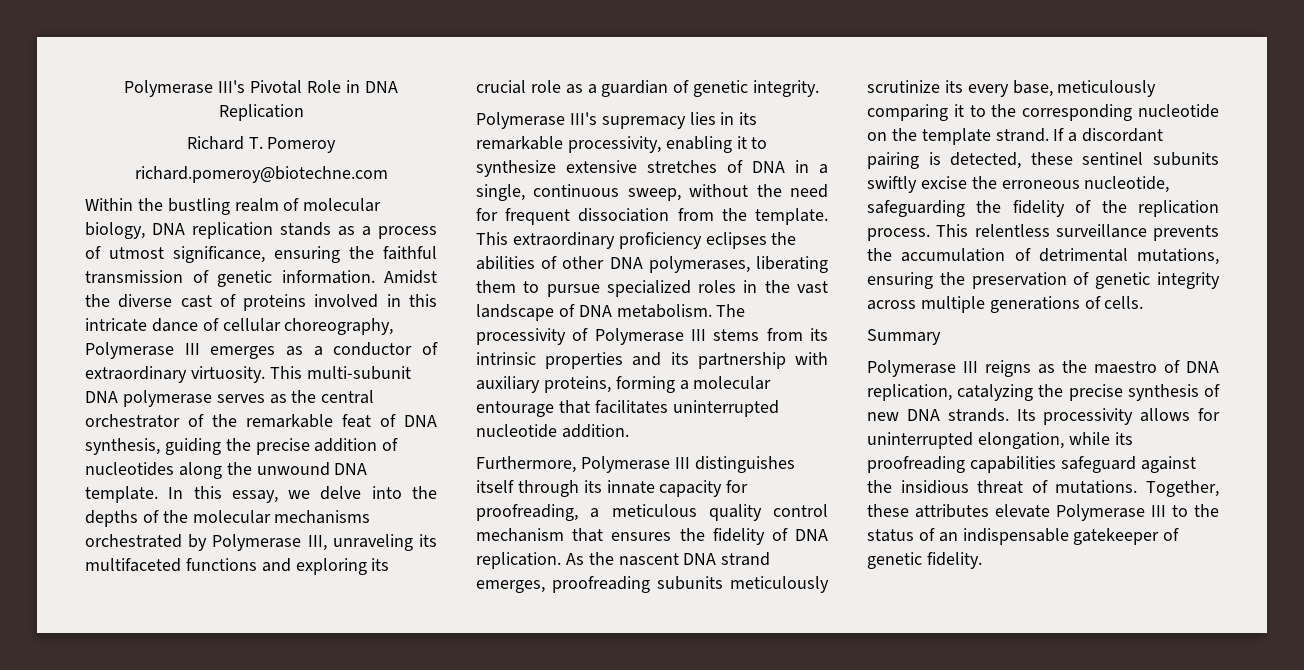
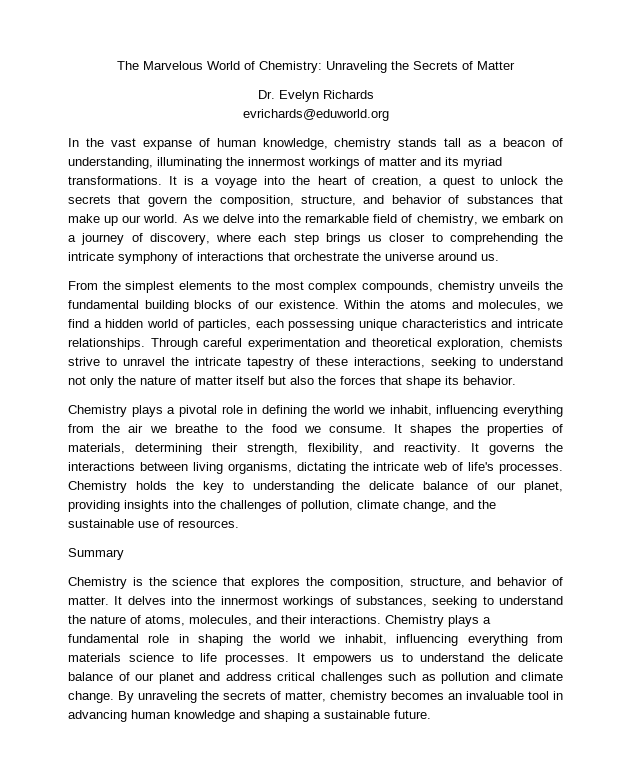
- Polymerase III's Pivotal Role in DNA Replication
- Richard T. Pomeroy
- richard.pomeroy@biotechne.com
- Within the bustling realm of molecular biology, DNA replication stands as a process of utmost significance, ensuring the faithful transmission of genetic information. Amidst the diverse cast of proteins involved in this intricate dance of cellular choreography, Polymerase III emerges as a conductor of extraordinary virtuosity. This multi-subunit DNA polymerase serves as the central orchestrator of the remarkable feat of DNA synthesis, guiding the precise addition of nucleotides along the unwound DNA template. In this essay, we delve into the depths of the molecular mechanisms orchestrated by Polymerase III, unraveling its multifaceted functions and exploring its crucial role as a guardian of genetic integrity.
- Polymerase III's supremacy lies in its remarkable processivity, enabling it to synthesize extensive stretches of DNA in a single, continuous sweep, without the need for frequent dissociation from the template. This extraordinary proficiency eclipses the abilities of other DNA polymerases, liberating them to pursue specialized roles in the vast landscape of DNA metabolism. The processivity of Polymerase III stems from its intrinsic properties and its partnership with auxiliary proteins, forming a molecular entourage that facilitates uninterrupted nucleotide addition.
- Furthermore, Polymerase III distinguishes itself through its innate capacity for proofreading, a meticulous quality control mechanism that ensures the fidelity of DNA replication. As the nascent DNA strand emerges, proofreading subunits meticulously scrutinize its every base, meticulously comparing it to the corresponding nucleotide on the template strand. If a discordant pairing is detected, these sentinel subunits swiftly excise the erroneous nucleotide, safeguarding the fidelity of the replication process. This relentless surveillance prevents the accumulation of detrimental mutations, ensuring the preservation of genetic integrity across multiple generations of cells.
+ The Marvelous World of Chemistry: Unraveling the Secrets of Matter
+ Dr. Evelyn Richards
+ evrichards@eduworld.org
+ In the vast expanse of human knowledge, chemistry stands tall as a beacon of understanding, illuminating the innermost workings of matter and its myriad transformations. It is a voyage into the heart of creation, a quest to unlock the secrets that govern the composition, structure, and behavior of substances that make up our world. As we delve into the remarkable field of chemistry, we embark on a journey of discovery, where each step brings us closer to comprehending the intricate symphony of interactions that orchestrate the universe around us.
+ From the simplest elements to the most complex compounds, chemistry unveils the fundamental building blocks of our existence. Within the atoms and molecules, we find a hidden world of particles, each possessing unique characteristics and intricate relationships. Through careful experimentation and theoretical exploration, chemists strive to unravel the intricate tapestry of these interactions, seeking to understand not only the nature of matter itself but also the forces that shape its behavior.
+ Chemistry plays a pivotal role in defining the world we inhabit, influencing everything from the air we breathe to the food we consume. It shapes the properties of materials, determining their strength, flexibility, and reactivity. It governs the interactions between living organisms, dictating the intricate web of life's processes. Chemistry holds the key to understanding the delicate balance of our planet, providing insights into the challenges of pollution, climate change, and the sustainable use of resources.
  Summary
- Polymerase III reigns as the maestro of DNA replication, catalyzing the precise synthesis of new DNA strands. Its processivity allows for uninterrupted elongation, while its proofreading capabilities safeguard against the insidious threat of mutations. Together, these attributes elevate Polymerase III to the status of an indispensable gatekeeper of genetic fidelity.
+ Chemistry is the science that explores the composition, structure, and behavior of matter. It delves into the innermost workings of substances, seeking to understand the nature of atoms, molecules, and their interactions. Chemistry plays a fundamental role in shaping the world we inhabit, influencing everything from materials science to life processes. It empowers us to understand the delicate balance of our planet and address critical challenges such as pollution and climate change. By unraveling the secrets of matter, chemistry becomes an invaluable tool in advancing human knowledge and shaping a sustainable future.

